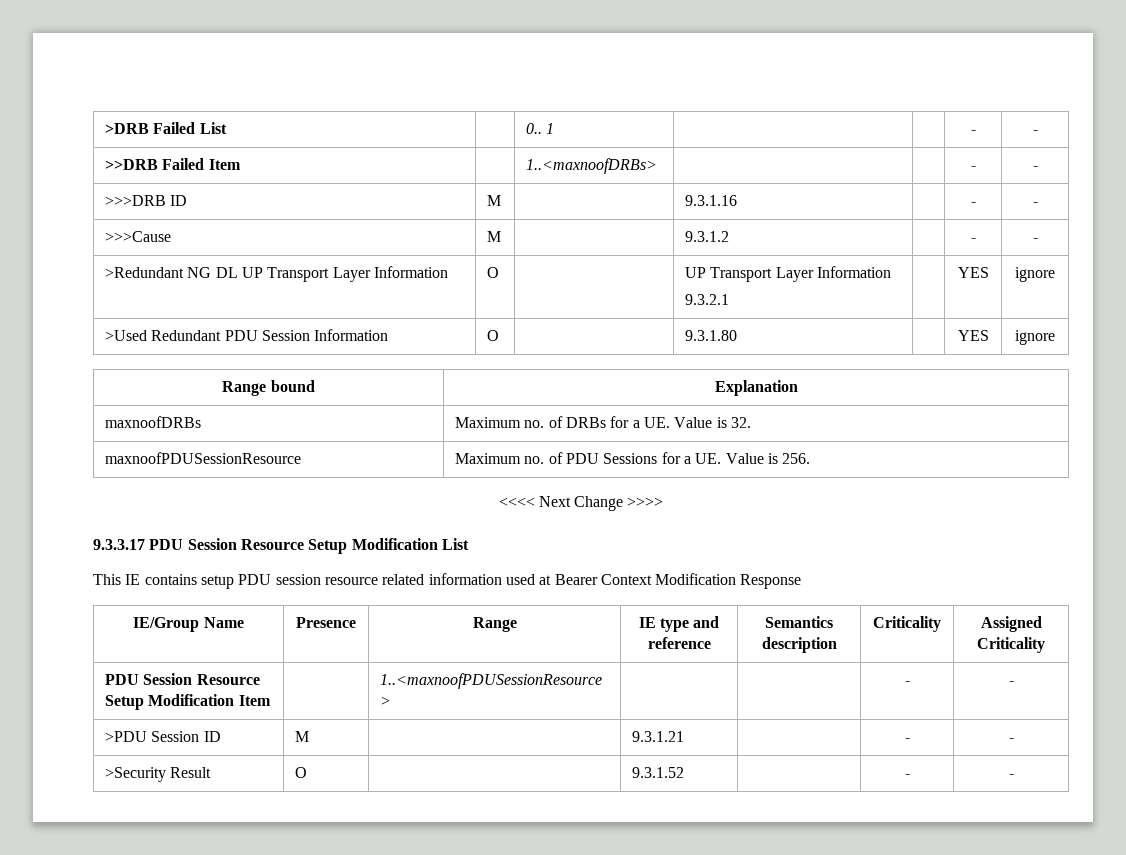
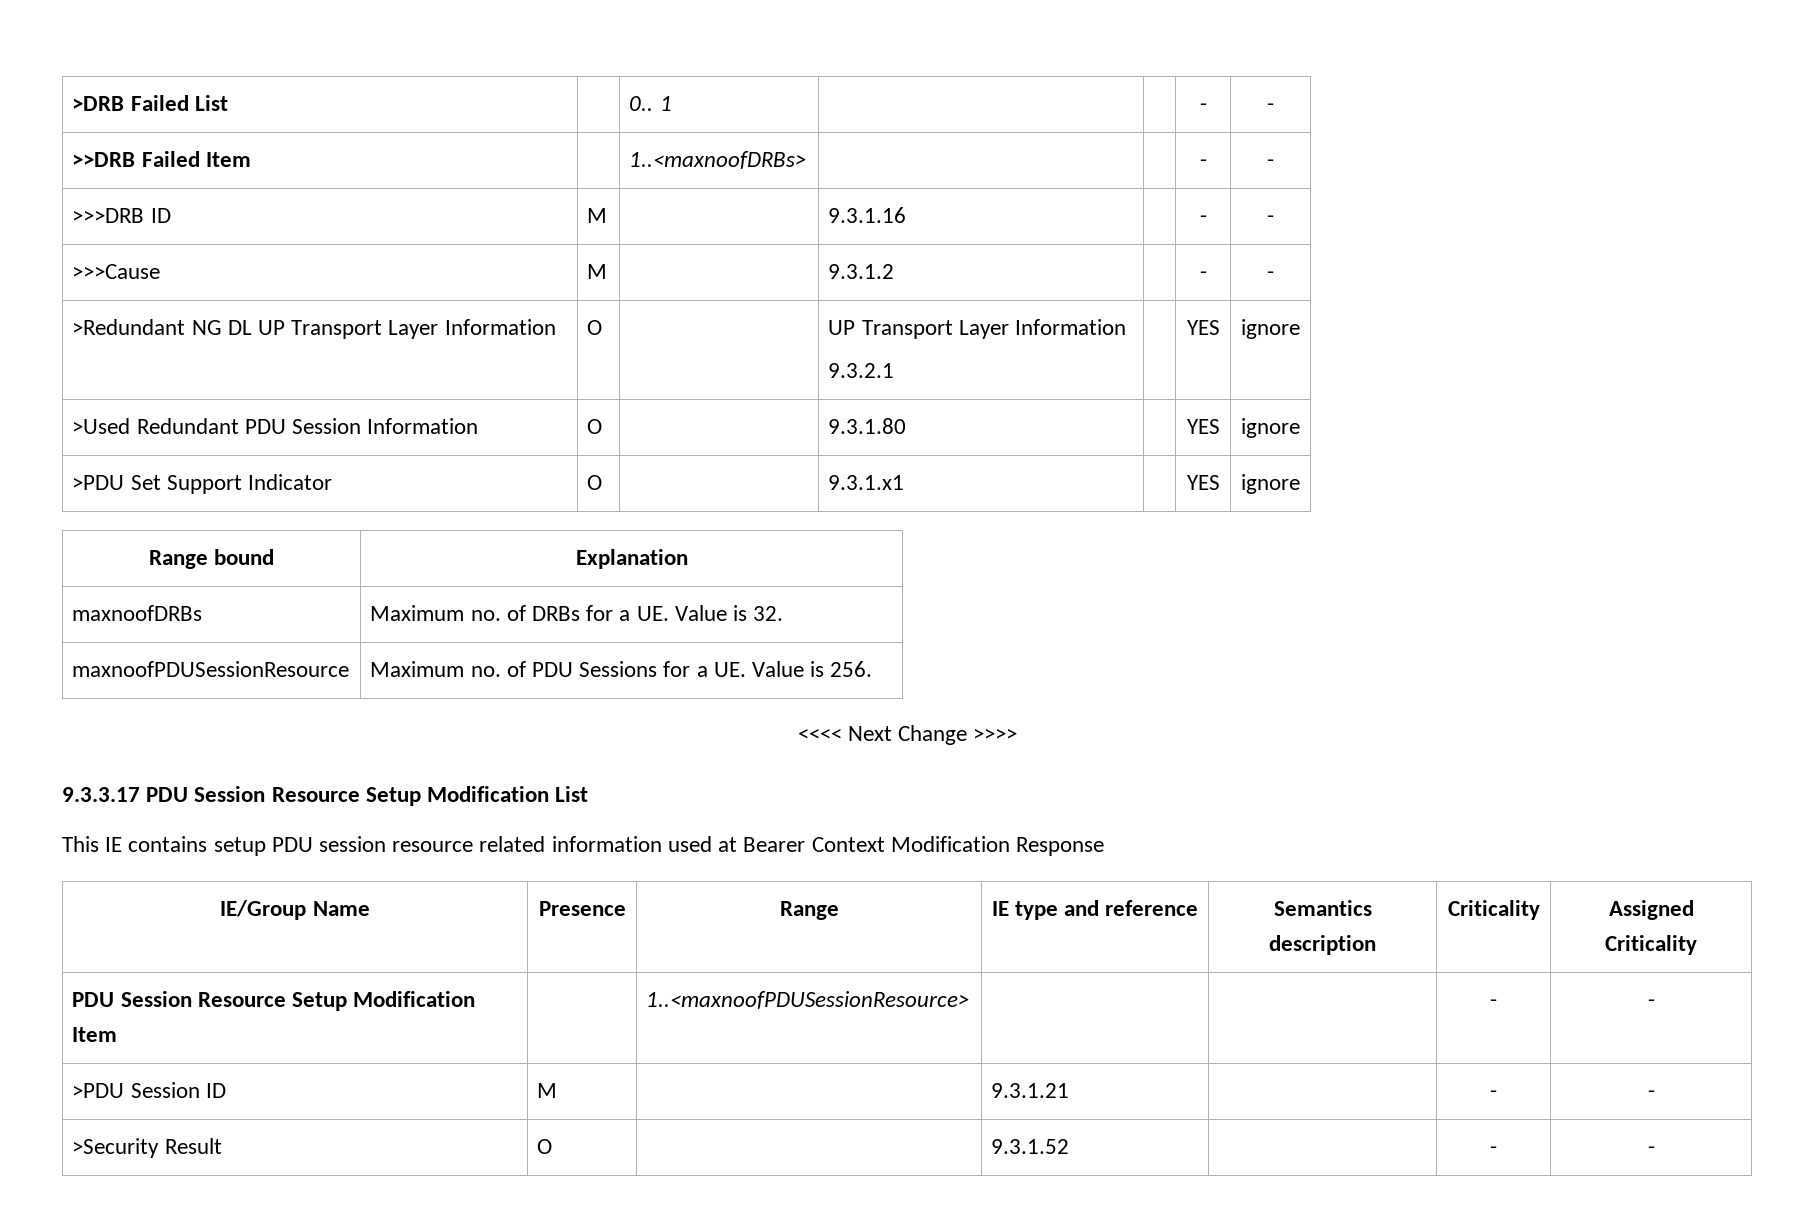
+ >PDU Set Support Indicator | O | | 9.3.1.x1 | | YES | ignore

